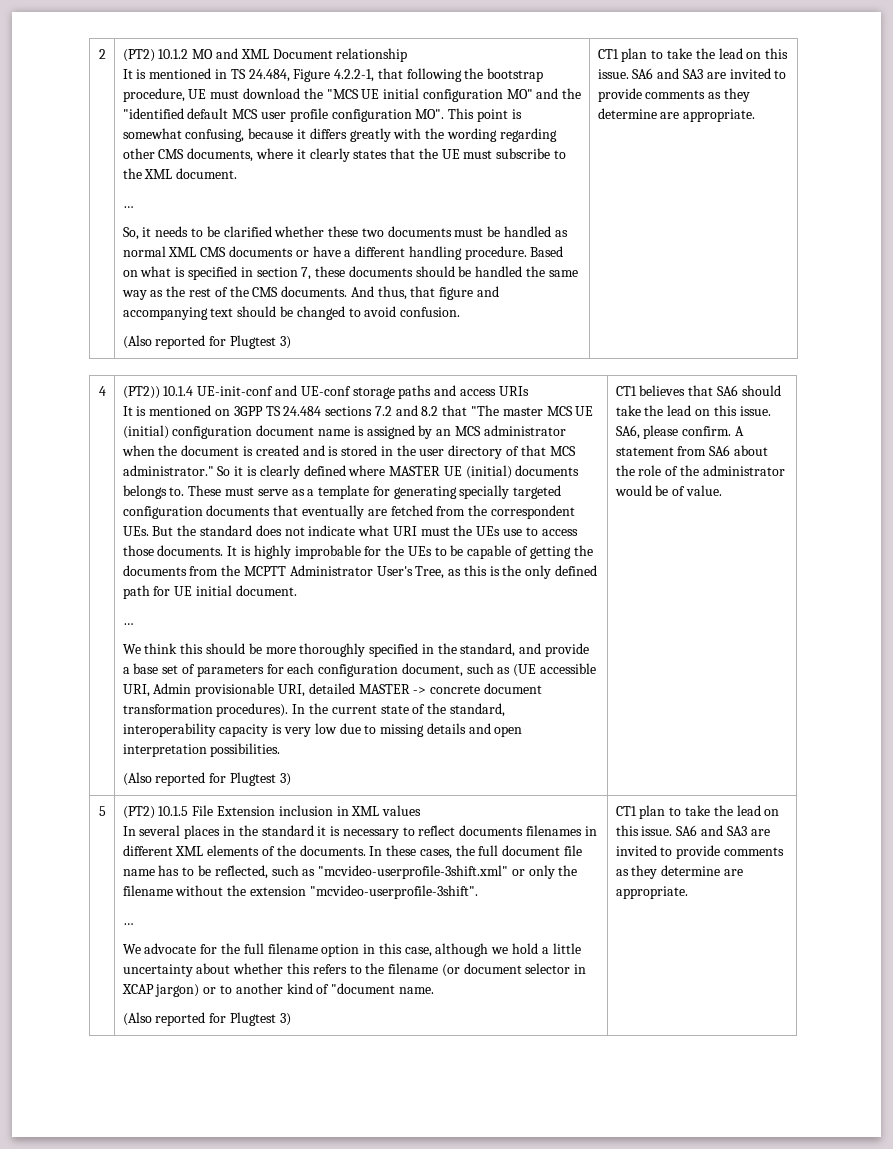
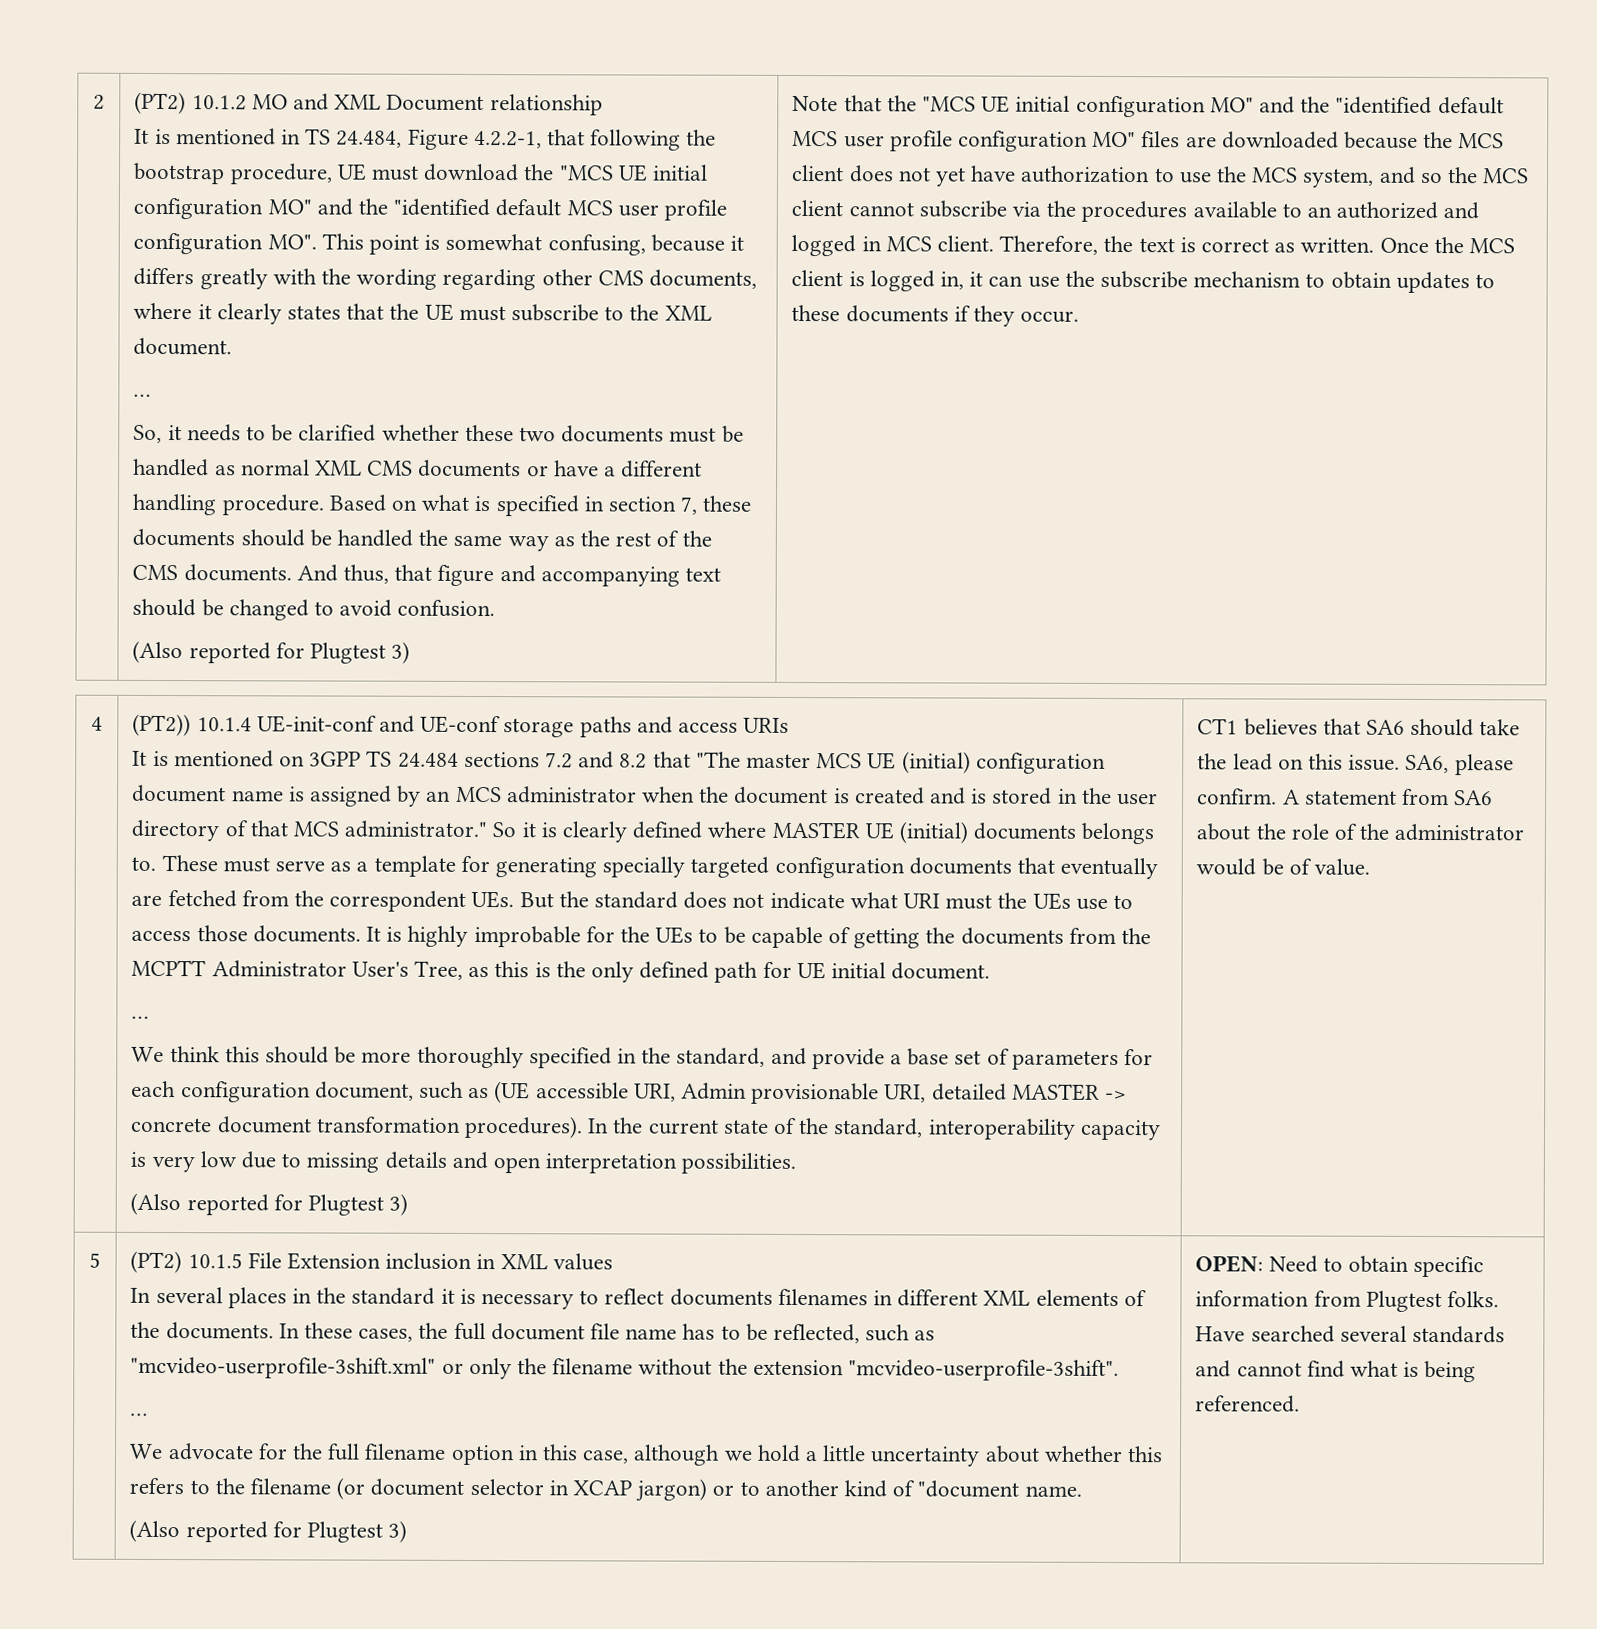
  And thus, that figure and accompanying text should be changed to avoid confusion.
- (Also reported for Plugtest 3) | CT1 plan to take the lead on this issue. SA6 and SA3 are invited to provide comments as they determine are appropriate.
+ (Also reported for Plugtest 3) | Note that the "MCS UE initial configuration MO" and the "identified default MCS user profile configuration MO" files are downloaded because the MCS client does not yet have authorization to use the MCS system, and so the MCS client cannot subscribe via the procedures available to an authorized and logged in MCS client. Therefore, the text is correct as written. Once the MCS client is logged in, it can use the subscribe mechanism to obtain updates to these documents if they occur.
  We advocate for the full filename option in this case, although we hold a little uncertainty about whether this refers to the filename (or document selector in XCAP jargon) or to another kind of "document name.
- (Also reported for Plugtest 3) | CT1 plan to take the lead on this issue. SA6 and SA3 are invited to provide comments as they determine are appropriate.
+ (Also reported for Plugtest 3) | OPEN: Need to obtain specific information from Plugtest folks. Have searched several standards and cannot find what is being referenced.

